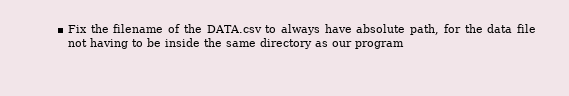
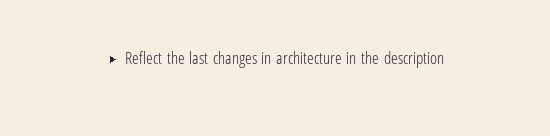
- Fix the filename of the DATA.csv to always have absolute path, for the data file not having to be inside the same directory as our program
+ Reflect the last changes in architecture in the description

